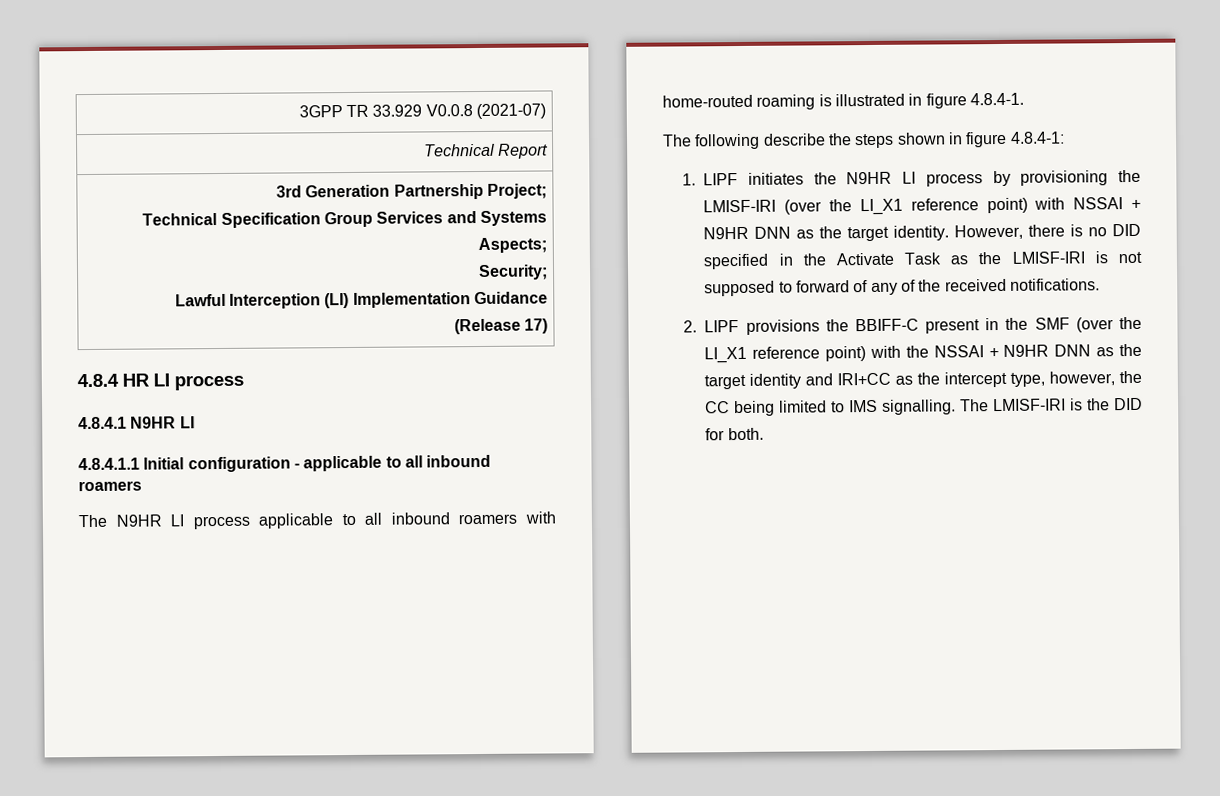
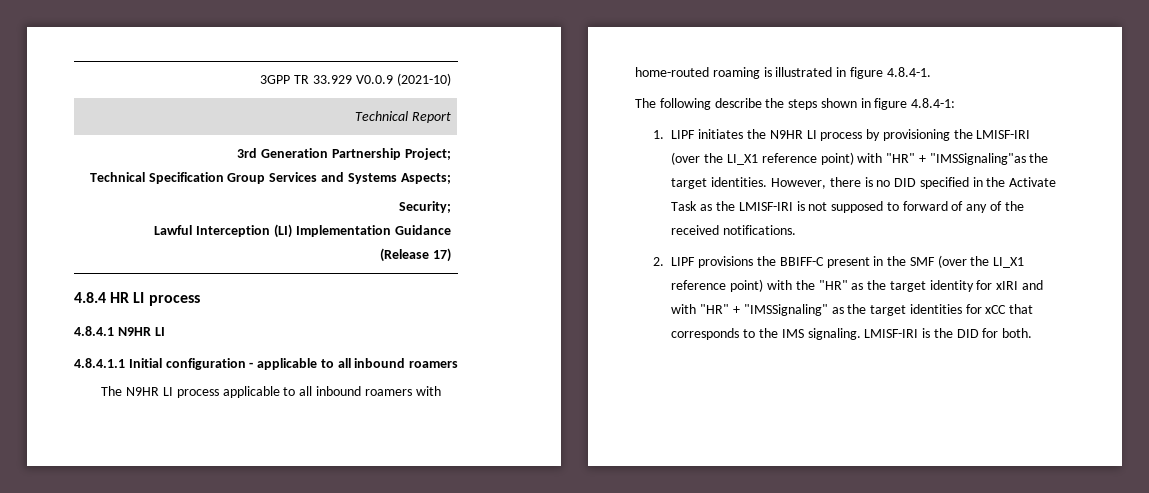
- 3GPP TR 33.929 V0.0.8 (2021-07)
+ 3GPP TR 33.929 V0.0.9 (2021-10)
- 1. LIPF initiates the N9HR LI process by provisioning the LMISF-IRI (over the LI_X1 reference point) with NSSAI + N9HR DNN as the target identity.
+ 1. LIPF initiates the N9HR LI process by provisioning the LMISF-IRI (over the LI_X1 reference point) with "HR" + "IMSSignaling"as the target identities.
- 2. LIPF provisions the BBIFF-C present in the SMF (over the LI_X1 reference point) with the NSSAI + N9HR DNN as the target identity and IRI+CC as the intercept type, however, the CC being limited to IMS signalling. The LMISF-IRI is the DID for both.
+ 2. LIPF provisions the BBIFF-C present in the SMF (over the LI_X1 reference point) with the "HR" as the target identity for xIRI and with "HR" + "IMSSignaling" as the target identities for xCC that corresponds to the IMS signaling. LMISF-IRI is the DID for both.

